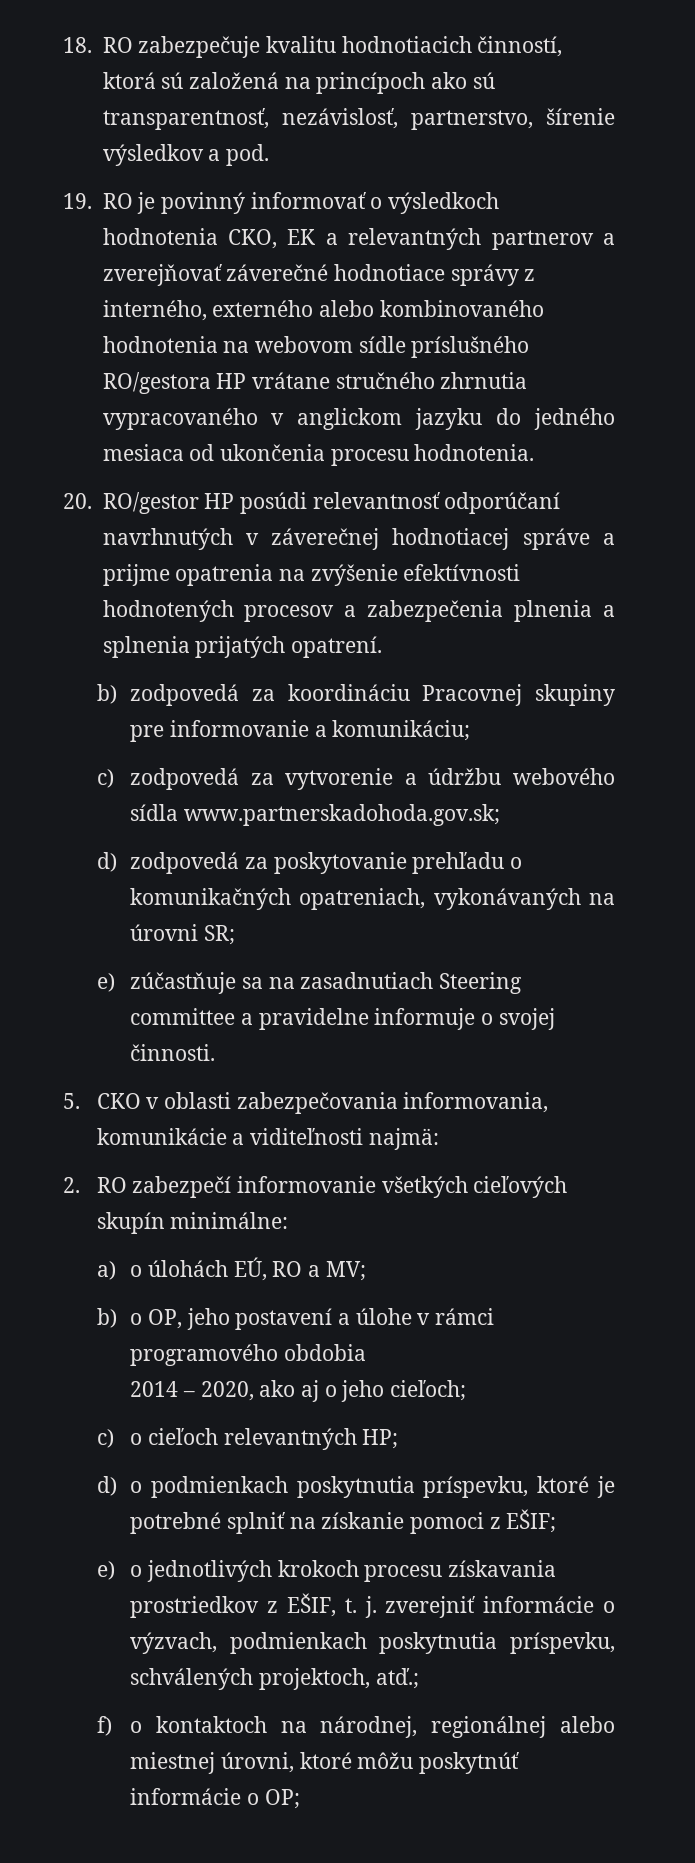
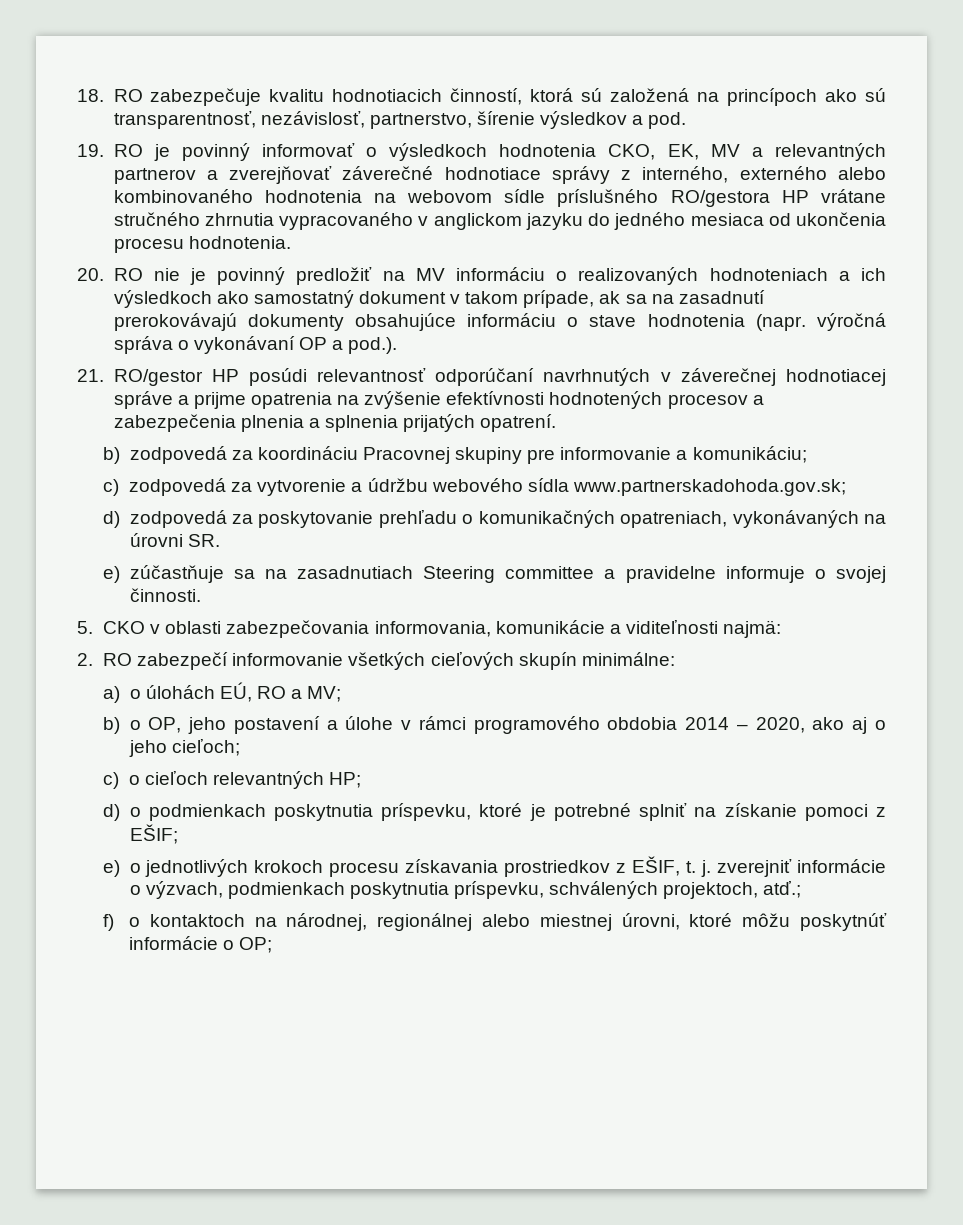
- 19. RO je povinný informovať o výsledkoch hodnotenia CKO, EK a relevantných partnerov a zverejňovať záverečné hodnotiace správy z interného, externého alebo kombinovaného hodnotenia na webovom sídle príslušného RO/gestora HP vrátane stručného zhrnutia vypracovaného v anglickom jazyku do jedného mesiaca od ukončenia procesu hodnotenia.
+ 19. RO je povinný informovať o výsledkoch hodnotenia CKO, EK, MV a relevantných partnerov a zverejňovať záverečné hodnotiace správy z interného, externého alebo kombinovaného hodnotenia na webovom sídle príslušného RO/gestora HP vrátane stručného zhrnutia vypracovaného v anglickom jazyku do jedného mesiaca od ukončenia procesu hodnotenia.
- 20. RO/gestor HP posúdi relevantnosť odporúčaní navrhnutých v záverečnej hodnotiacej správe a prijme opatrenia na zvýšenie efektívnosti hodnotených procesov a zabezpečenia plnenia a splnenia prijatých opatrení.
+ 20. RO nie je povinný predložiť na MV informáciu o realizovaných hodnoteniach a ich výsledkoch ako samostatný dokument v takom prípade, ak sa na zasadnutí prerokovávajú dokumenty obsahujúce informáciu o stave hodnotenia (napr. výročná správa o vykonávaní OP a pod.).
+ 21. RO/gestor HP posúdi relevantnosť odporúčaní navrhnutých v záverečnej hodnotiacej správe a prijme opatrenia na zvýšenie efektívnosti hodnotených procesov a zabezpečenia plnenia a splnenia prijatých opatrení.
- d) zodpovedá za poskytovanie prehľadu o komunikačných opatreniach, vykonávaných na úrovni SR;
+ d) zodpovedá za poskytovanie prehľadu o komunikačných opatreniach, vykonávaných na úrovni SR.
- b) o OP, jeho postavení a úlohe v rámci programového obdobia
- 2014 – 2020, ako aj o jeho cieľoch;
+ b) o OP, jeho postavení a úlohe v rámci programového obdobia 2014 – 2020, ako aj o jeho cieľoch;

